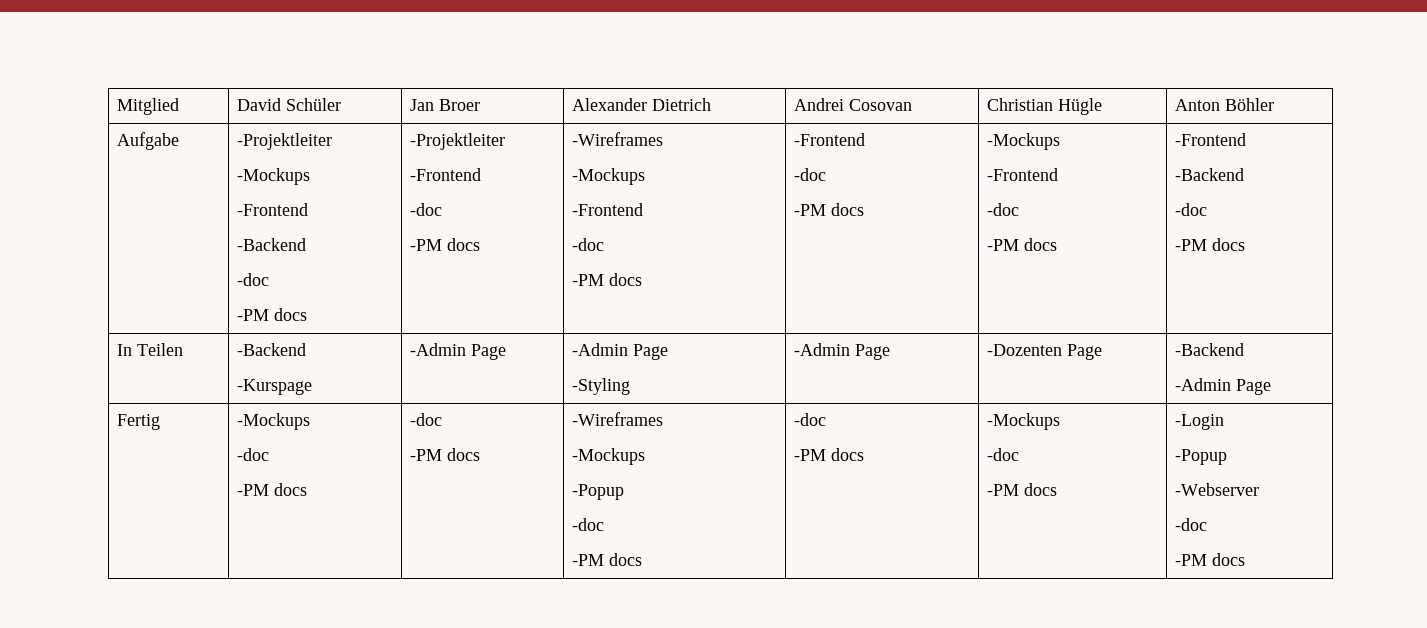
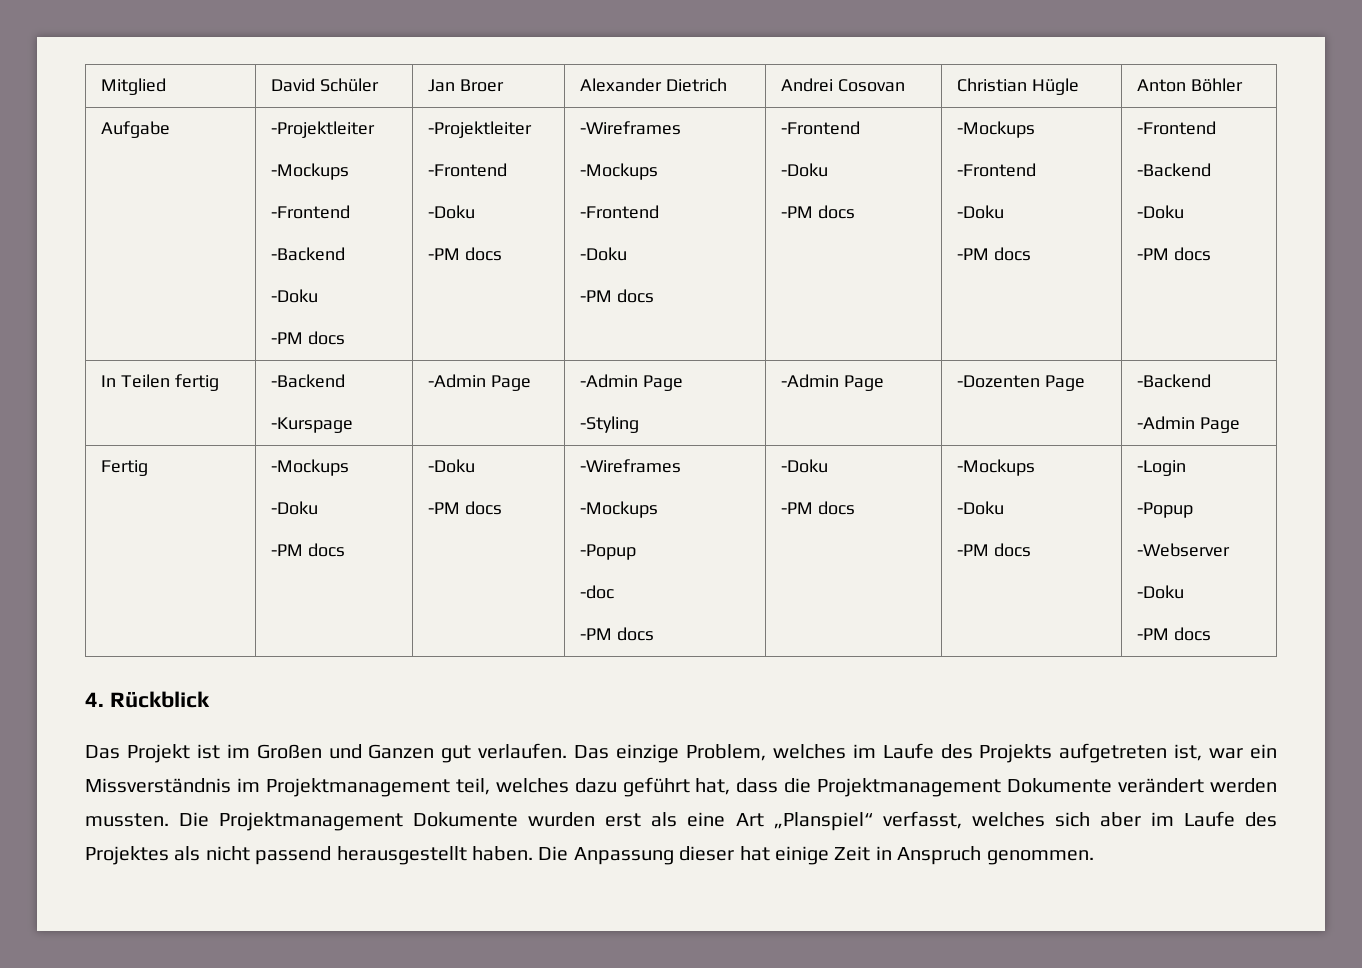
  Aufgabe | -Projektleiter
  -Mockups
  -Frontend
  -Backend
- -doc
+ -Doku
  -PM docs | -Projektleiter
  -Frontend
- -doc
+ -Doku
  -PM docs | -Wireframes
  -Mockups
  -Frontend
- -doc
+ -Doku
  -PM docs | -Frontend
- -doc
+ -Doku
  -PM docs | -Mockups
  -Frontend
- -doc
+ -Doku
  -PM docs | -Frontend
  -Backend
- -doc
+ -Doku
- In Teilen | -Backend
+ In Teilen fertig | -Backend
  Fertig | -Mockups
- -doc
- -PM docs | -doc
+ -Doku
+ -PM docs | -Doku
  -PM docs | -Wireframes
  -Mockups
  -Popup
  -doc
- -PM docs | -doc
+ -PM docs | -Doku
  -PM docs | -Mockups
- -doc
+ -Doku
  -PM docs | -Login
  -Popup
  -Webserver
- -doc
+ -Doku
  -PM docs
+ 4. Rückblick
+ Das Projekt ist im Großen und Ganzen gut verlaufen. Das einzige Problem, welches im Laufe des Projekts aufgetreten ist, war ein Missverständnis im Projektmanagement teil, welches dazu geführt hat, dass die Projektmanagement Dokumente verändert werden mussten. Die Projektmanagement Dokumente wurden erst als eine Art „Planspiel“ verfasst, welches sich aber im Laufe des Projektes als nicht passend herausgestellt haben. Die Anpassung dieser hat einige Zeit in Anspruch genommen.

